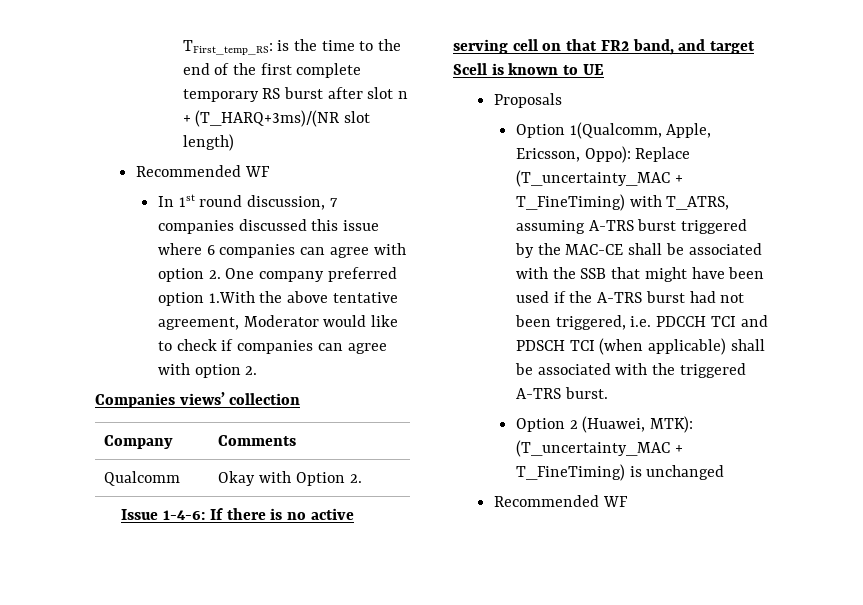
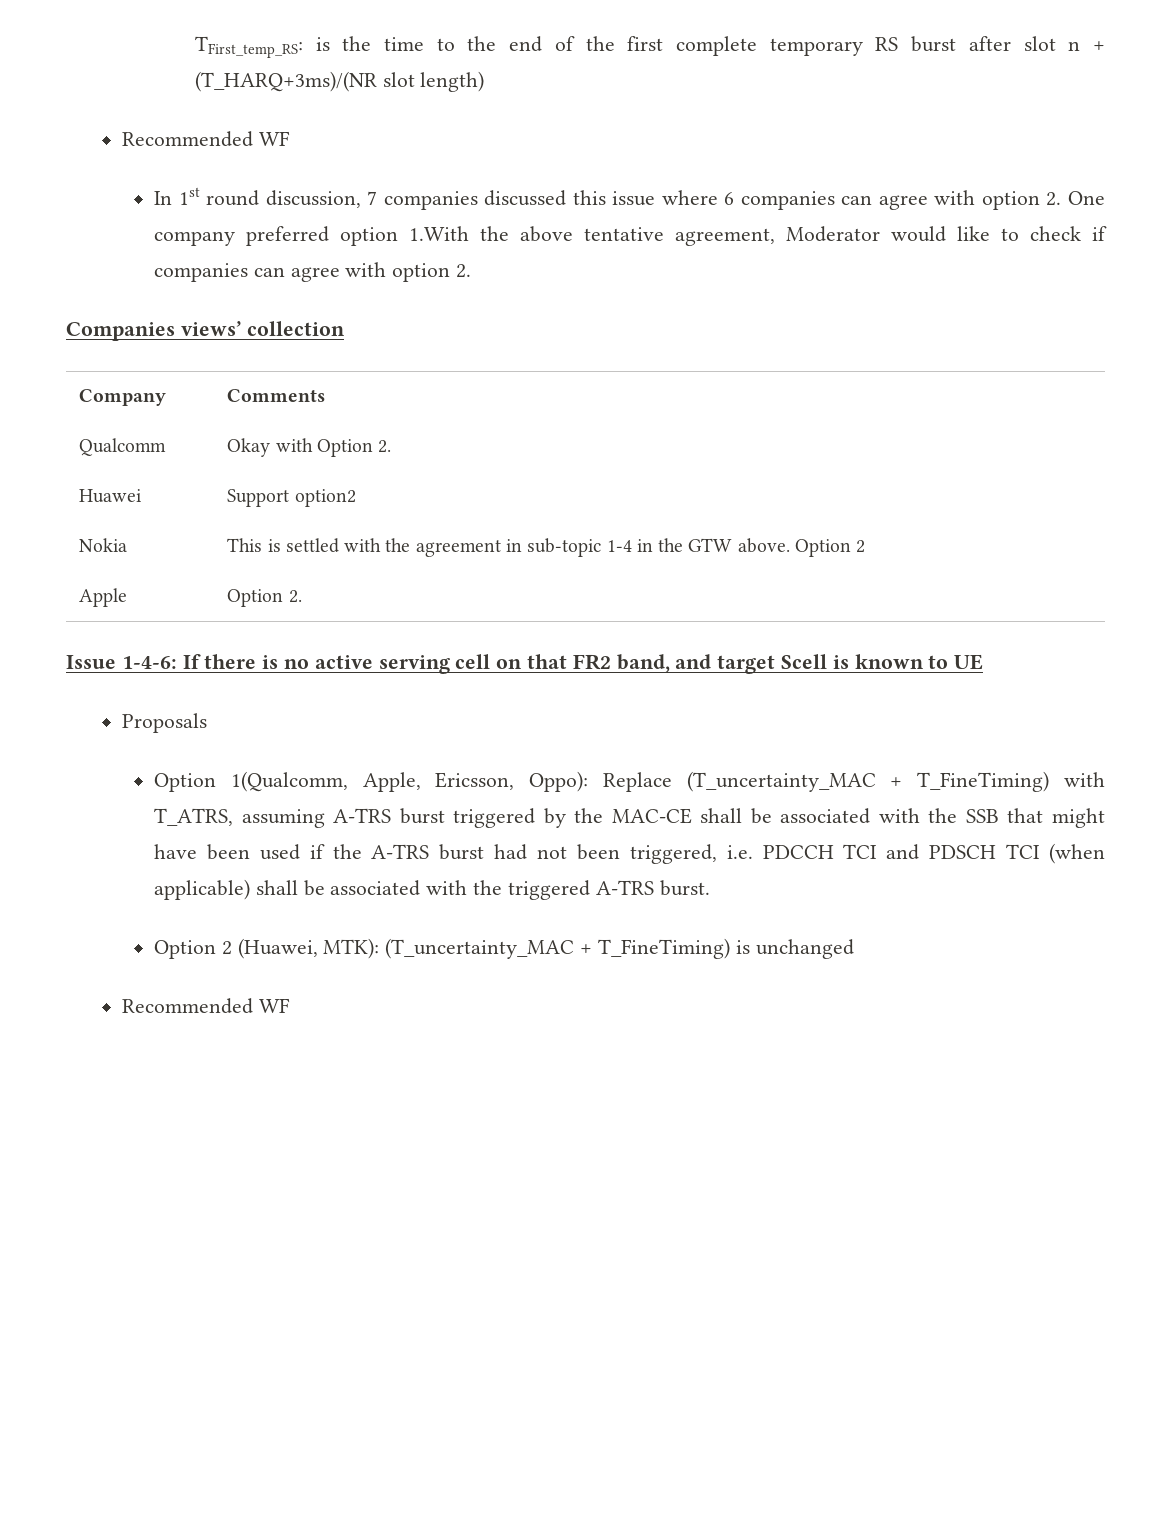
+ Huawei | Support option2
+ Nokia | This is settled with the agreement in sub-topic 1-4 in the GTW above. Option 2
+ Apple | Option 2.

